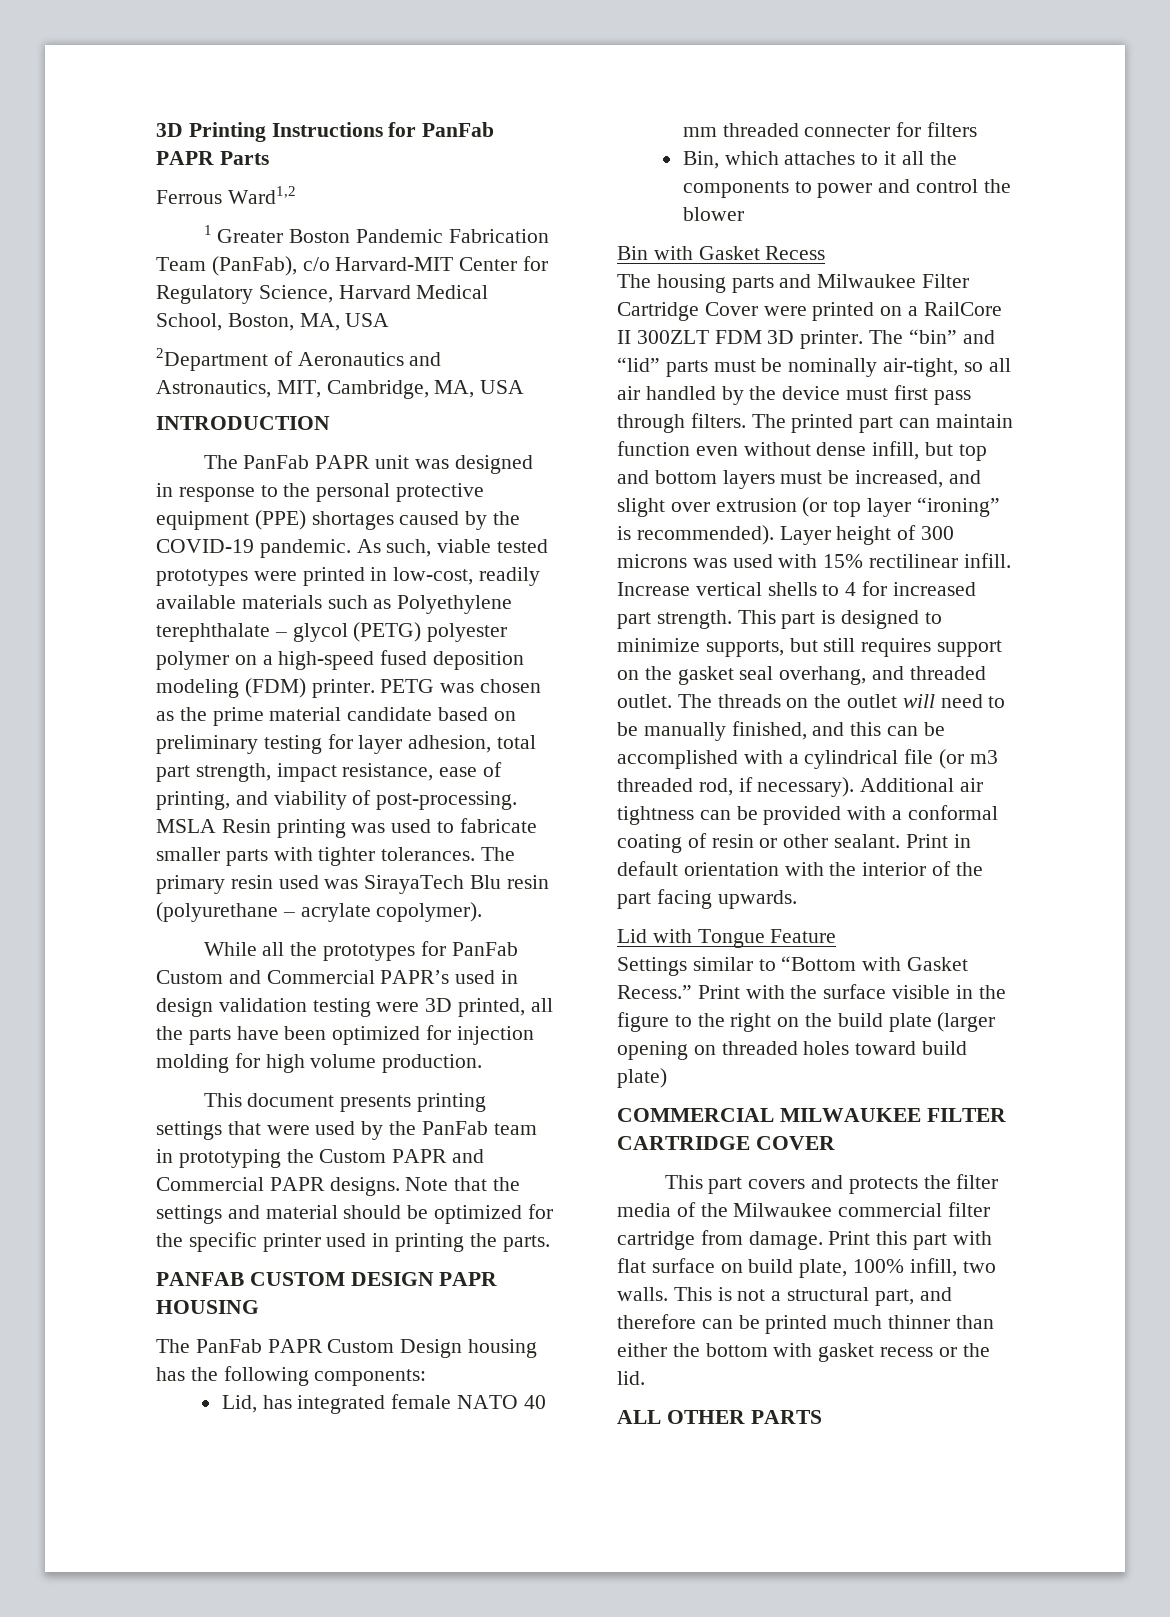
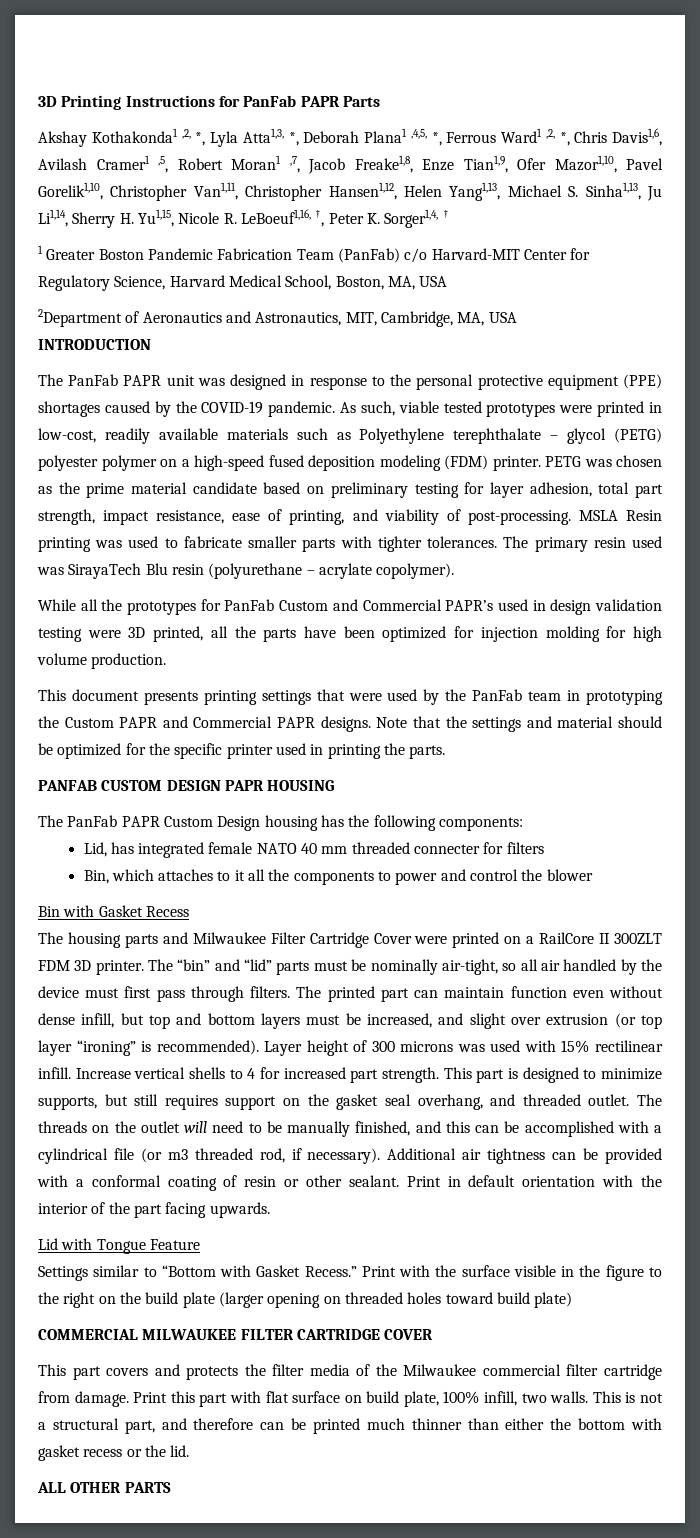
- Ferrous Ward1,2
+ Akshay Kothakonda1 ,2, *, Lyla Atta1,3, *, Deborah Plana1 ,4,5, *, Ferrous Ward1 ,2, *, Chris Davis1,6, Avilash Cramer1 ,5, Robert Moran1 ,7, Jacob Freake1,8, Enze Tian1,9, Ofer Mazor1,10, Pavel Gorelik1,10, Christopher Van1,11, Christopher Hansen1,12, Helen Yang1,13, Michael S. Sinha1,13, Ju Li1,14, Sherry H. Yu1,15, Nicole R. LeBoeuf1,16, †, Peter K. Sorger1,4, †
- 1 Greater Boston Pandemic Fabrication Team (PanFab), c/o Harvard-MIT Center for Regulatory Science, Harvard Medical School, Boston, MA, USA
+ 1 Greater Boston Pandemic Fabrication Team (PanFab) c/o Harvard-MIT Center for Regulatory Science, Harvard Medical School, Boston, MA, USA

